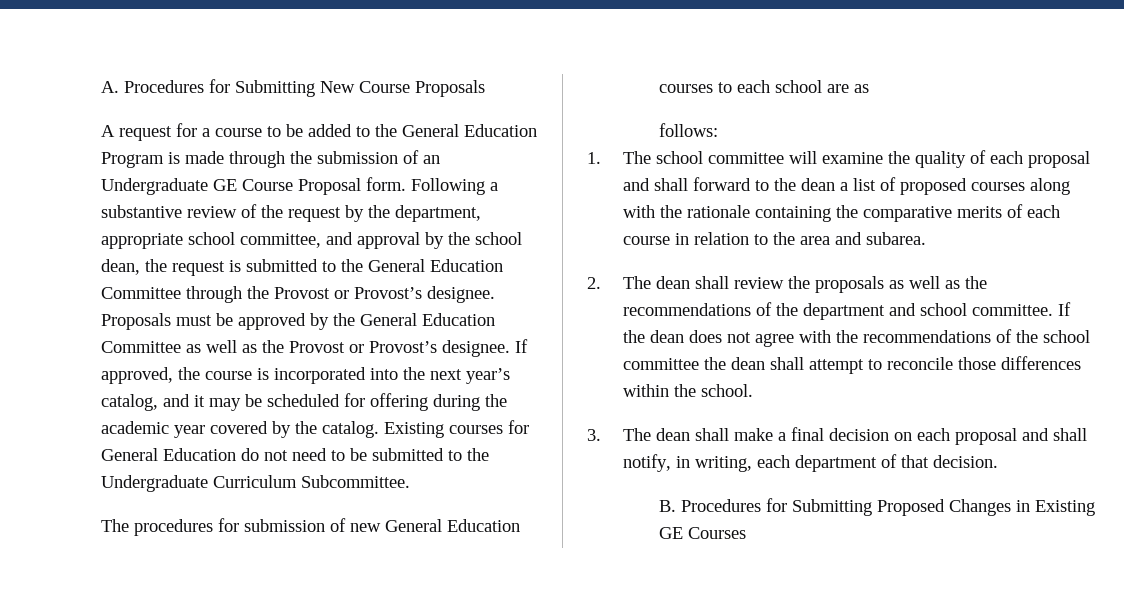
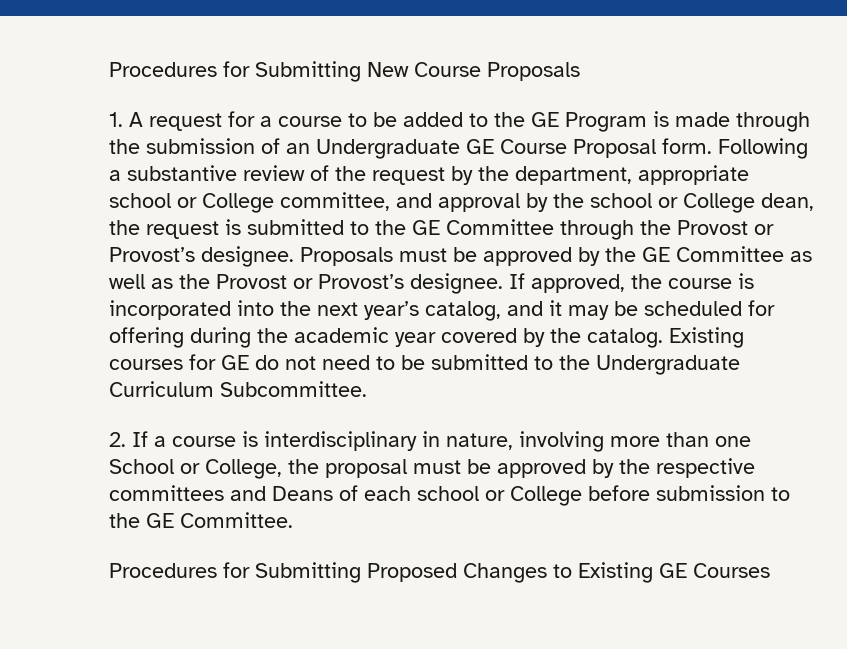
- A. Procedures for Submitting New Course Proposals
+ Procedures for Submitting New Course Proposals
- A request for a course to be added to the General Education Program is made through the submission of an Undergraduate GE Course Proposal form.
+ 1. A request for a course to be added to the GE Program is made through the submission of an Undergraduate GE Course Proposal form.
- Following a substantive review of the request by the department, appropriate school committee, and approval by the school dean, the request is submitted to the General Education Committee through the Provost or Provost’s designee.
+ Following a substantive review of the request by the department, appropriate school or College committee, and approval by the school or College dean, the request is submitted to the GE Committee through the Provost or Provost’s designee.
- Proposals must be approved by the General Education Committee as well as the Provost or Provost’s designee.
+ Proposals must be approved by the GE Committee as well as the Provost or Provost’s designee.
- Existing courses for General Education do not need to be submitted to the Undergraduate Curriculum Subcommittee.
+ Existing courses for GE do not need to be submitted to the Undergraduate Curriculum Subcommittee.
- The procedures for submission of new General Education courses to each school are as
- follows:
- 1. The school committee will examine the quality of each proposal and shall forward to the dean a list of proposed courses along with the rationale containing the comparative merits of each course in relation to the area and subarea.
- 2. The dean shall review the proposals as well as the recommendations of the department and school committee. If the dean does not agree with the recommendations of the school committee the dean shall attempt to reconcile those differences within the school.
- 3. The dean shall make a final decision on each proposal and shall notify, in writing, each department of that decision.
- B. Procedures for Submitting Proposed Changes in Existing GE Courses
+ 2. If a course is interdisciplinary in nature, involving more than one School or College, the proposal must be approved by the respective committees and Deans of each school or College before submission to the GE Committee.
+ Procedures for Submitting Proposed Changes to Existing GE Courses

